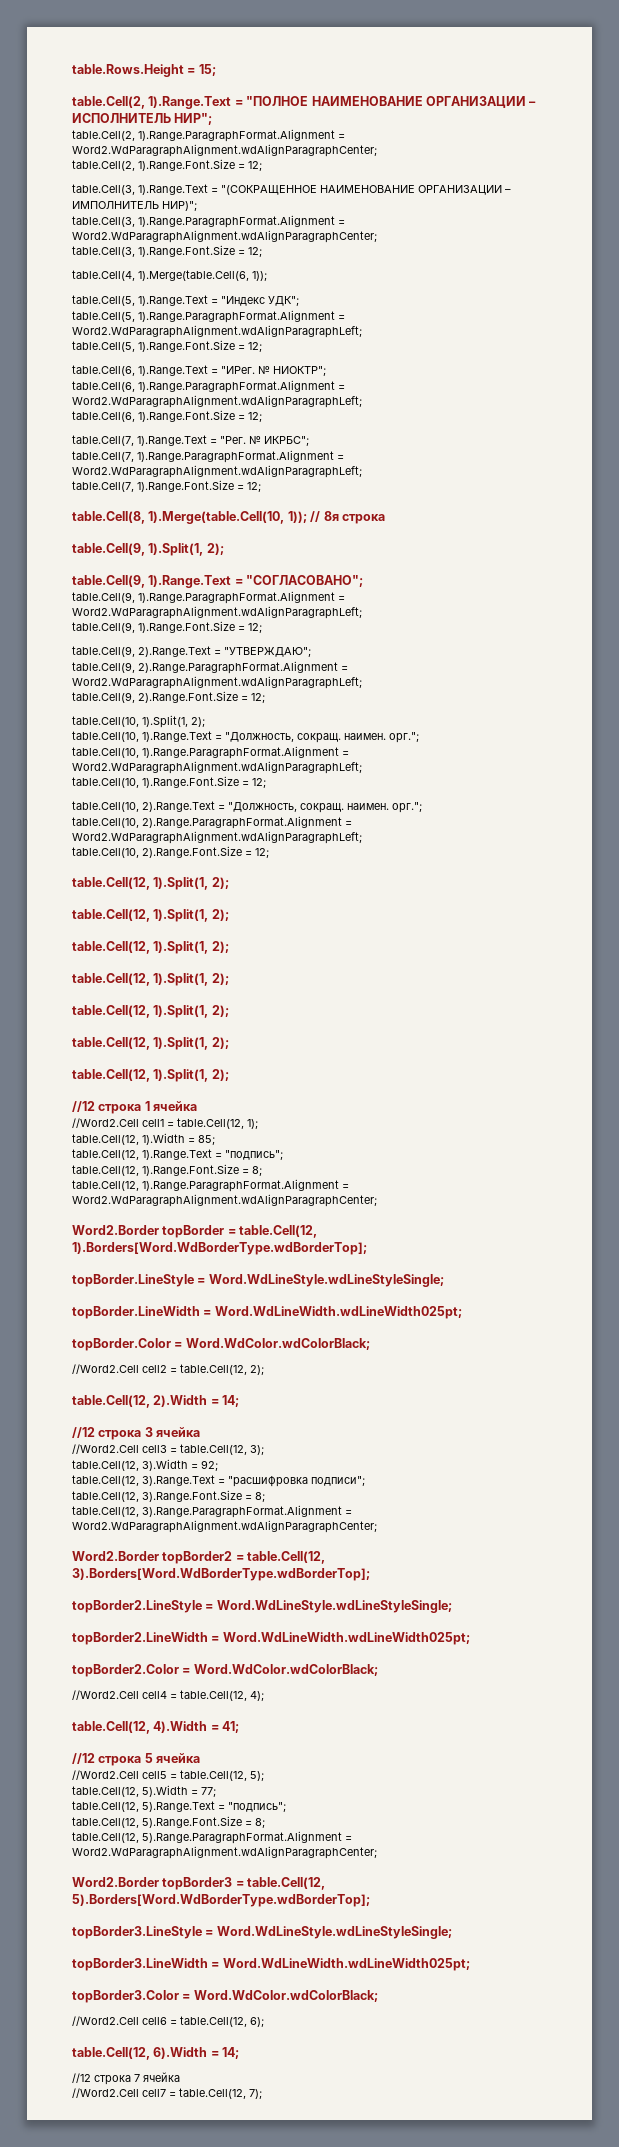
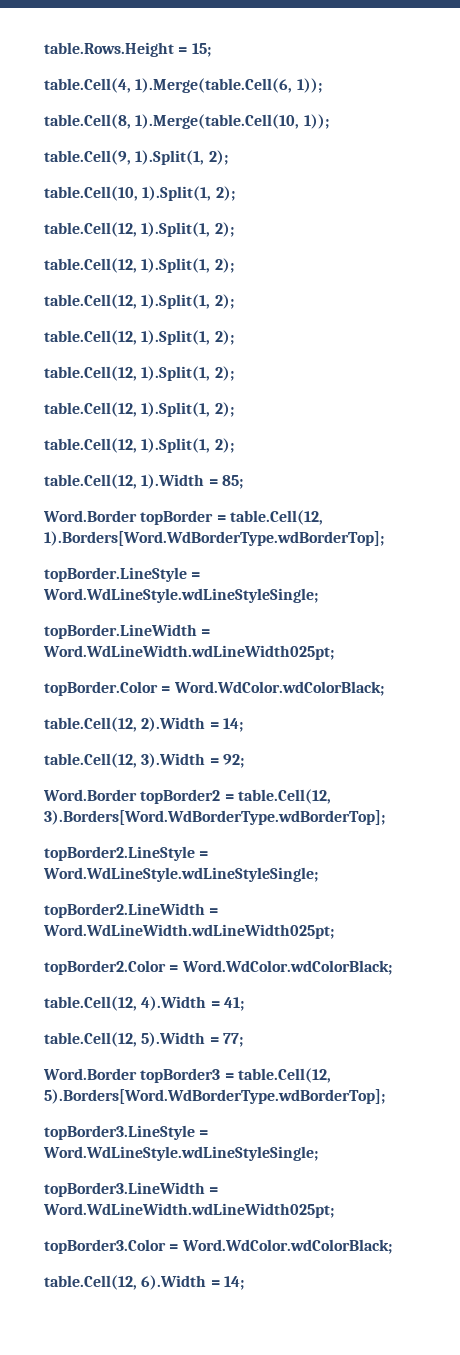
- table.Cell(2, 1).Range.Text = "ПОЛНОЕ НАИМЕНОВАНИЕ ОРГАНИЗАЦИИ – ИСПОЛНИТЕЛЬ НИР";
- table.Cell(2, 1).Range.ParagraphFormat.Alignment = Word2.WdParagraphAlignment.wdAlignParagraphCenter;
- table.Cell(2, 1).Range.Font.Size = 12;
- table.Cell(3, 1).Range.Text = "(СОКРАЩЕННОЕ НАИМЕНОВАНИЕ ОРГАНИЗАЦИИ – ИМПОЛНИТЕЛЬ НИР)";
- table.Cell(3, 1).Range.ParagraphFormat.Alignment = Word2.WdParagraphAlignment.wdAlignParagraphCenter;
- table.Cell(3, 1).Range.Font.Size = 12;
  table.Cell(4, 1).Merge(table.Cell(6, 1));
- table.Cell(5, 1).Range.Text = "Индекс УДК";
- table.Cell(5, 1).Range.ParagraphFormat.Alignment = Word2.WdParagraphAlignment.wdAlignParagraphLeft;
- table.Cell(5, 1).Range.Font.Size = 12;
- table.Cell(6, 1).Range.Text = "ИРег. № НИОКТР";
- table.Cell(6, 1).Range.ParagraphFormat.Alignment = Word2.WdParagraphAlignment.wdAlignParagraphLeft;
- table.Cell(6, 1).Range.Font.Size = 12;
- table.Cell(7, 1).Range.Text = "Рег. № ИКРБС";
- table.Cell(7, 1).Range.ParagraphFormat.Alignment = Word2.WdParagraphAlignment.wdAlignParagraphLeft;
- table.Cell(7, 1).Range.Font.Size = 12;
- table.Cell(8, 1).Merge(table.Cell(10, 1)); // 8я строка
+ table.Cell(8, 1).Merge(table.Cell(10, 1));
- table.Cell(9, 1).Range.Text = "СОГЛАСОВАНО";
- table.Cell(9, 1).Range.ParagraphFormat.Alignment = Word2.WdParagraphAlignment.wdAlignParagraphLeft;
- table.Cell(9, 1).Range.Font.Size = 12;
- table.Cell(9, 2).Range.Text = "УТВЕРЖДАЮ";
- table.Cell(9, 2).Range.ParagraphFormat.Alignment = Word2.WdParagraphAlignment.wdAlignParagraphLeft;
- table.Cell(9, 2).Range.Font.Size = 12;
  table.Cell(10, 1).Split(1, 2);
- table.Cell(10, 1).Range.Text = "Должность, сокращ. наимен. орг.";
- table.Cell(10, 1).Range.ParagraphFormat.Alignment = Word2.WdParagraphAlignment.wdAlignParagraphLeft;
- table.Cell(10, 1).Range.Font.Size = 12;
- table.Cell(10, 2).Range.Text = "Должность, сокращ. наимен. орг.";
- table.Cell(10, 2).Range.ParagraphFormat.Alignment = Word2.WdParagraphAlignment.wdAlignParagraphLeft;
- table.Cell(10, 2).Range.Font.Size = 12;
- //12 строка 1 ячейка
- //Word2.Cell cell1 = table.Cell(12, 1);
  table.Cell(12, 1).Width = 85;
- table.Cell(12, 1).Range.Text = "подпись";
- table.Cell(12, 1).Range.Font.Size = 8;
- table.Cell(12, 1).Range.ParagraphFormat.Alignment = Word2.WdParagraphAlignment.wdAlignParagraphCenter;
- Word2.Border topBorder = table.Cell(12, 1).Borders[Word.WdBorderType.wdBorderTop];
+ Word.Border topBorder = table.Cell(12, 1).Borders[Word.WdBorderType.wdBorderTop];
- //Word2.Cell cell2 = table.Cell(12, 2);
- //12 строка 3 ячейка
- //Word2.Cell cell3 = table.Cell(12, 3);
  table.Cell(12, 3).Width = 92;
- table.Cell(12, 3).Range.Text = "расшифровка подписи";
- table.Cell(12, 3).Range.Font.Size = 8;
- table.Cell(12, 3).Range.ParagraphFormat.Alignment = Word2.WdParagraphAlignment.wdAlignParagraphCenter;
- Word2.Border topBorder2 = table.Cell(12, 3).Borders[Word.WdBorderType.wdBorderTop];
+ Word.Border topBorder2 = table.Cell(12, 3).Borders[Word.WdBorderType.wdBorderTop];
- //Word2.Cell cell4 = table.Cell(12, 4);
- //12 строка 5 ячейка
- //Word2.Cell cell5 = table.Cell(12, 5);
  table.Cell(12, 5).Width = 77;
- table.Cell(12, 5).Range.Text = "подпись";
- table.Cell(12, 5).Range.Font.Size = 8;
- table.Cell(12, 5).Range.ParagraphFormat.Alignment = Word2.WdParagraphAlignment.wdAlignParagraphCenter;
- Word2.Border topBorder3 = table.Cell(12, 5).Borders[Word.WdBorderType.wdBorderTop];
+ Word.Border topBorder3 = table.Cell(12, 5).Borders[Word.WdBorderType.wdBorderTop];
- //Word2.Cell cell6 = table.Cell(12, 6);
- //12 строка 7 ячейка
- //Word2.Cell cell7 = table.Cell(12, 7);

